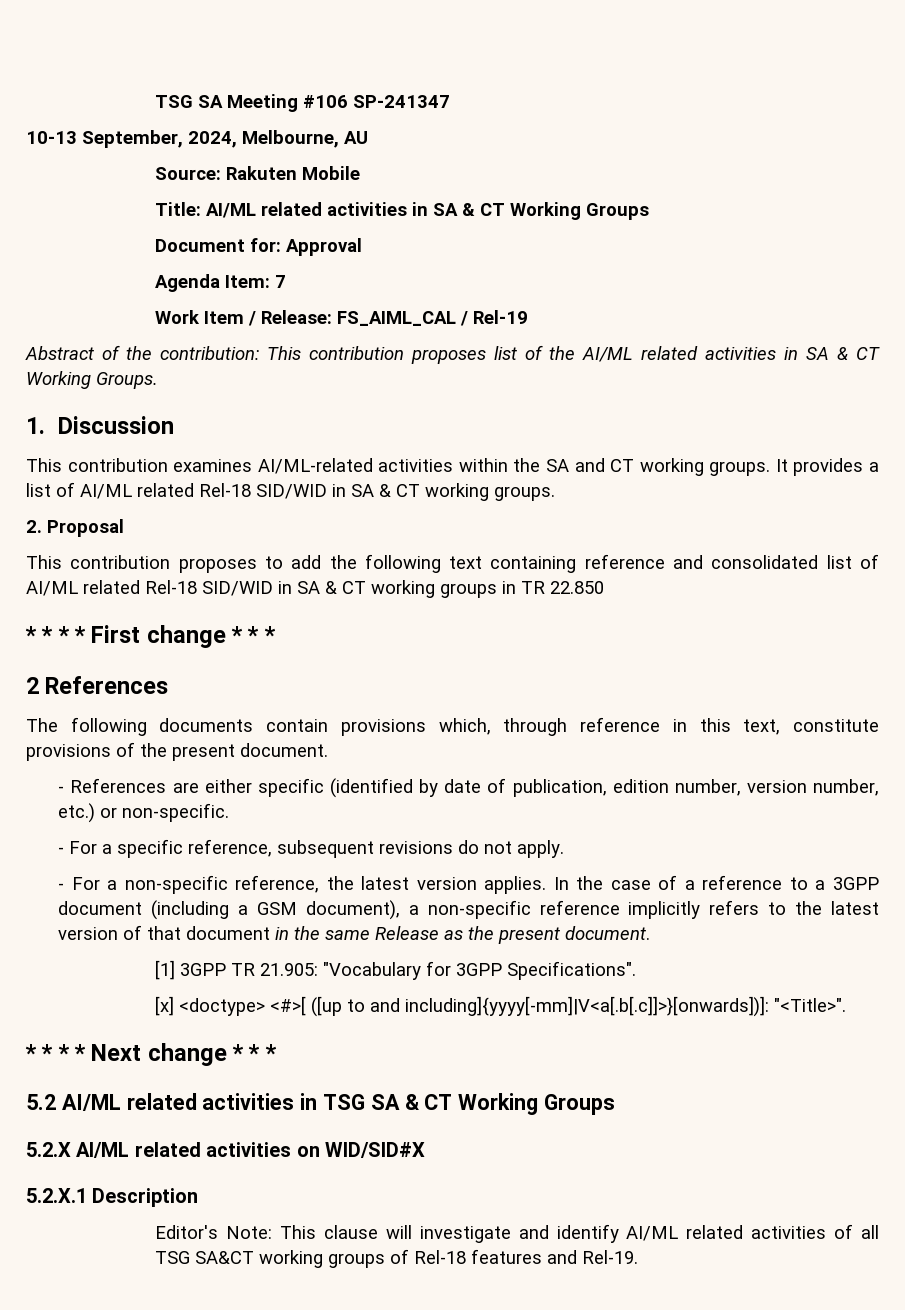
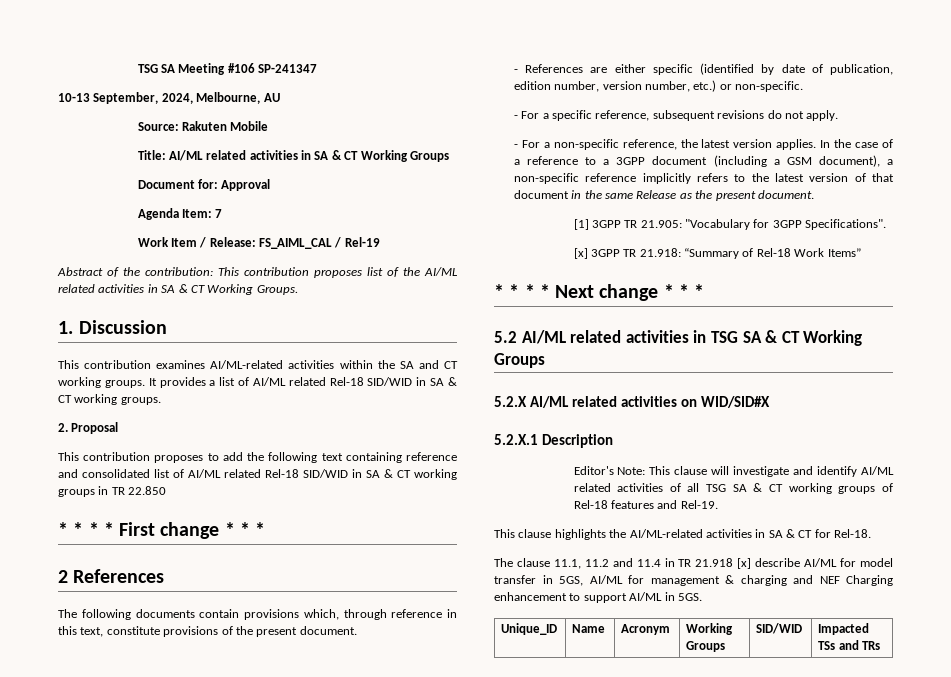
- [x] <doctype> <#>[ ([up to and including]{yyyy[-mm]|V<a[.b[.c]]>}[onwards])]: "<Title>".
+ [x] 3GPP TR 21.918: “Summary of Rel-18 Work Items”
- Editor's Note: This clause will investigate and identify AI/ML related activities of all TSG SA&CT working groups of Rel-18 features and Rel-19.
+ Editor's Note: This clause will investigate and identify AI/ML related activities of all TSG SA & CT working groups of Rel-18 features and Rel-19.
+ This clause highlights the AI/ML-related activities in SA & CT for Rel-18.
+ The clause 11.1, 11.2 and 11.4 in TR 21.918 [x] describe AI/ML for model transfer in 5GS, AI/ML for management & charging and NEF Charging enhancement to support AI/ML in 5GS.
+ Unique_ID | Name | Acronym | Working Groups | SID/WID | Impacted TSs and TRs

